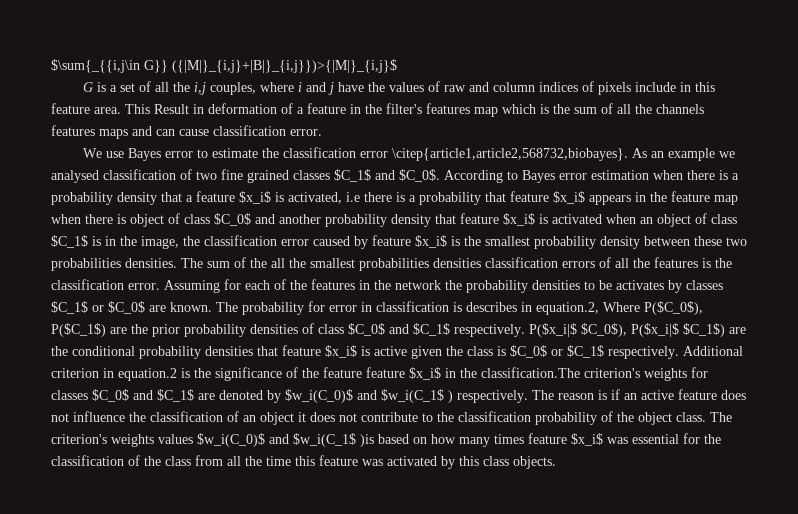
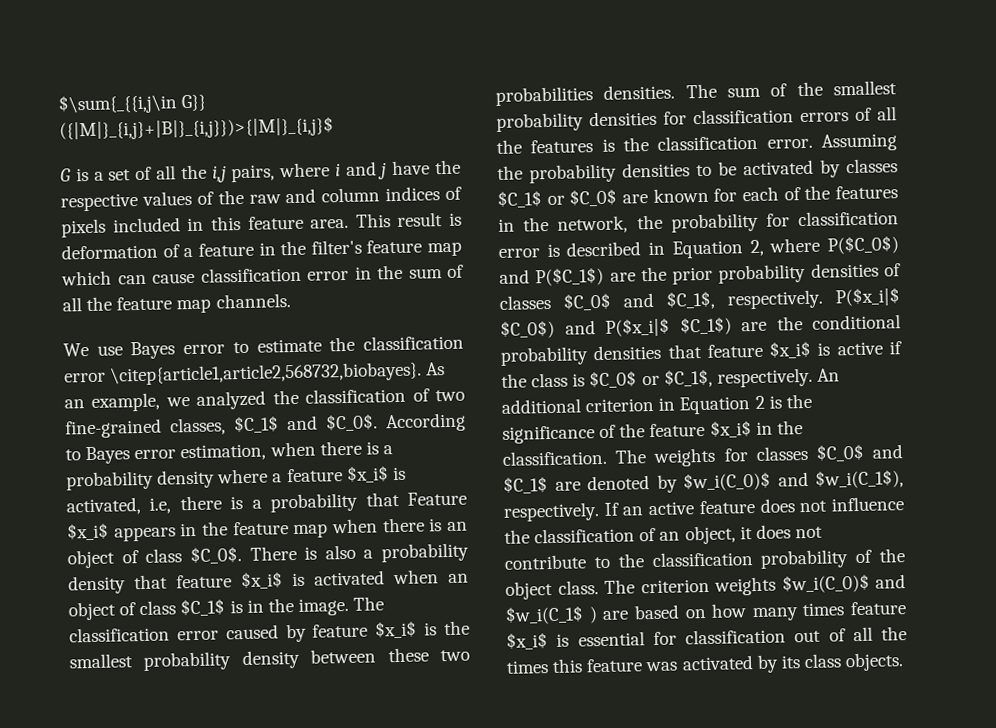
- G is a set of all the i,j couples, where i and j have the values of raw and column indices of pixels include in this feature area.
+ G is a set of all the i,j pairs, where i and j have the respective values of the raw and column indices of pixels included in this feature area.
- This Result in deformation of a feature in the filter's features map which is the sum of all the channels features maps and can cause classification error.
+ This result is deformation of a feature in the filter's feature map which can cause classification error in the sum of all the feature map channels.
- As an example we analysed classification of two fine grained classes $C_1$ and $C_0$.
+ As an example, we analyzed the classification of two fine-grained classes, $C_1$ and $C_0$.
- According to Bayes error estimation when there is a probability density that a feature $x_i$ is activated, i.e there is a probability that feature $x_i$ appears in the feature map when there is object of class $C_0$ and another probability density that feature $x_i$ is activated when an object of class $C_1$ is in the image, the classification error caused by feature $x_i$ is the smallest probability density between these two probabilities densities.
+ According to Bayes error estimation, when there is a probability density where a feature $x_i$ is activated, i.e, there is a probability that Feature $x_i$ appears in the feature map when there is an object of class $C_0$. There is also a probability density that feature $x_i$ is activated when an object of class $C_1$ is in the image. The classification error caused by feature $x_i$ is the smallest probability density between these two probabilities densities.
- The sum of the all the smallest probabilities densities classification errors of all the features is the classification error.
+ The sum of the smallest probability densities for classification errors of all the features is the classification error.
- Assuming for each of the features in the network the probability densities to be activates by classes $C_1$ or $C_0$ are known. The probability for error in classification is describes in equation.2, Where P($C_0$), P($C_1$) are the prior probability densities of class $C_0$ and $C_1$ respectively.
+ Assuming the probability densities to be activated by classes $C_1$ or $C_0$ are known for each of the features in the network, the probability for classification error is described in Equation 2, where P($C_0$) and P($C_1$) are the prior probability densities of classes $C_0$ and $C_1$, respectively.
- P($x_i|$ $C_0$), P($x_i|$ $C_1$) are the conditional probability densities that feature $x_i$ is active given the class is $C_0$ or $C_1$ respectively. Additional criterion in equation.2 is the significance of the feature feature $x_i$ in the classification.The criterion's weights for classes $C_0$ and $C_1$ are denoted by $w_i(C_0)$ and $w_i(C_1$ ) respectively. The reason is if an active feature does not influence the classification of an object it does not contribute to the classification probability of the object class.
+ P($x_i|$ $C_0$) and P($x_i|$ $C_1$) are the conditional probability densities that feature $x_i$ is active if the class is $C_0$ or $C_1$, respectively. An additional criterion in Equation 2 is the significance of the feature $x_i$ in the classification. The weights for classes $C_0$ and $C_1$ are denoted by $w_i(C_0)$ and $w_i(C_1$), respectively. If an active feature does not influence the classification of an object, it does not contribute to the classification probability of the object class.
- The criterion's weights values $w_i(C_0)$ and $w_i(C_1$ )is based on how many times feature $x_i$ was essential for the classification of the class from all the time this feature was activated by this class objects.
+ The criterion weights $w_i(C_0)$ and $w_i(C_1$ ) are based on how many times feature $x_i$ is essential for classification out of all the times this feature was activated by its class objects.

